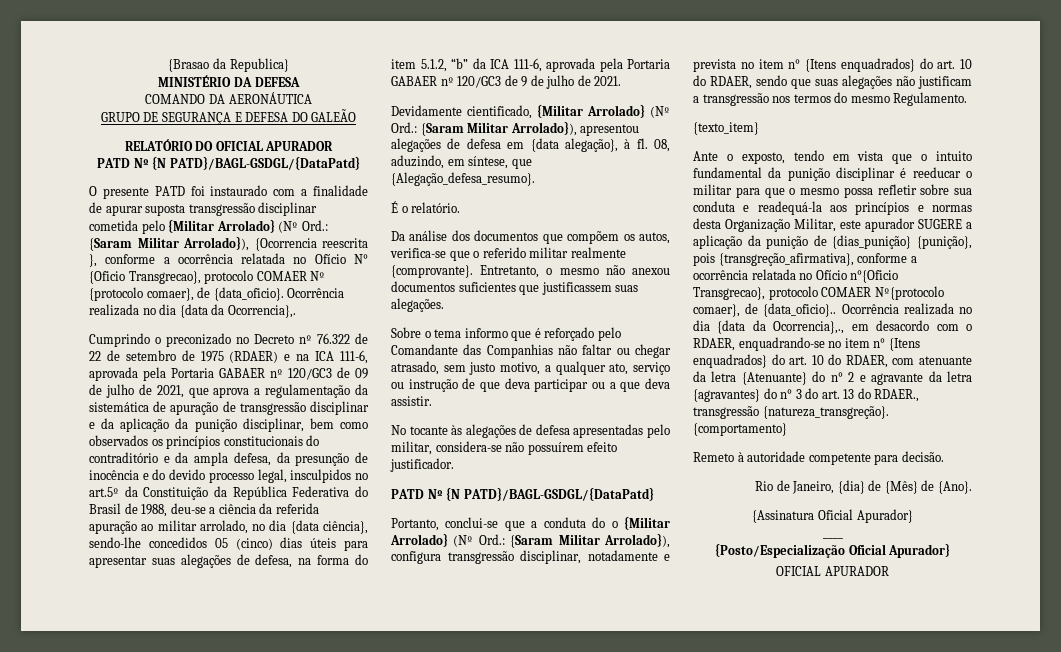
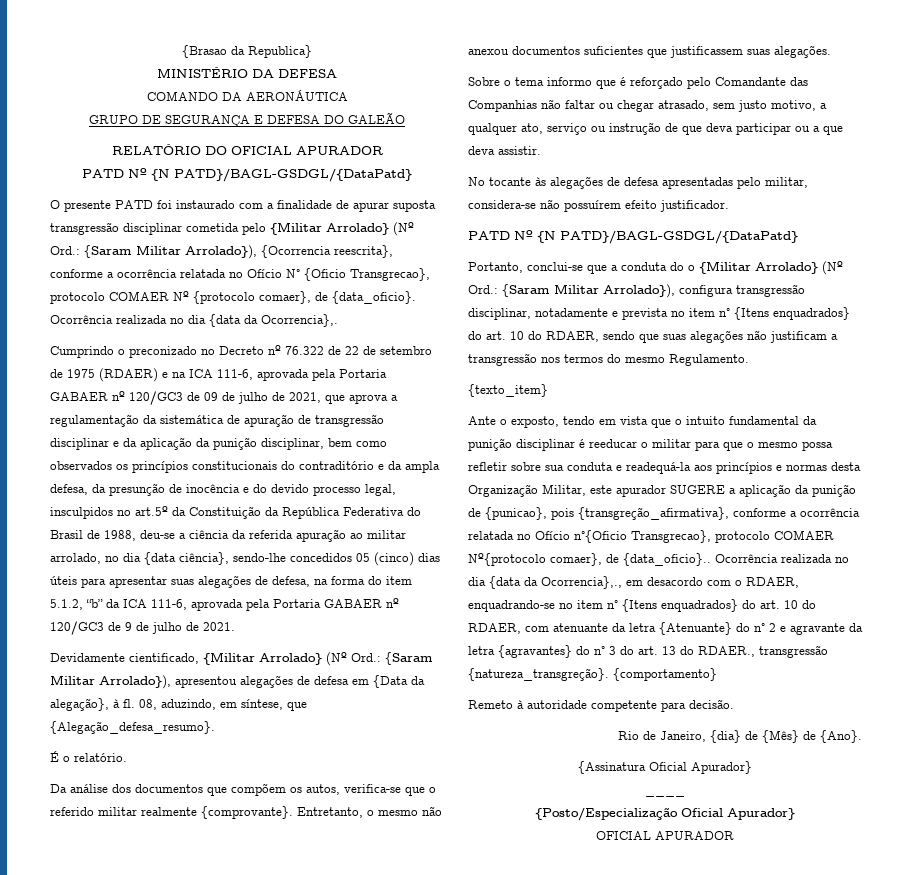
- O presente PATD foi instaurado com a finalidade de apurar suposta transgressão disciplinar cometida pelo {Militar Arrolado} (Nº Ord.: {Saram Militar Arrolado}), {Ocorrencia reescrita }, conforme a ocorrência relatada no Ofício N° {Oficio Transgrecao}, protocolo COMAER Nº {protocolo comaer}, de {data_oficio}.
+ O presente PATD foi instaurado com a finalidade de apurar suposta transgressão disciplinar cometida pelo {Militar Arrolado} (Nº Ord.: {Saram Militar Arrolado}), {Ocorrencia reescrita}, conforme a ocorrência relatada no Ofício N° {Oficio Transgrecao}, protocolo COMAER Nº {protocolo comaer}, de {data_oficio}.
- Devidamente cientificado, {Militar Arrolado} (Nº Ord.: {Saram Militar Arrolado}), apresentou alegações de defesa em {data alegação}, à fl.
+ Devidamente cientificado, {Militar Arrolado} (Nº Ord.: {Saram Militar Arrolado}), apresentou alegações de defesa em {Data da alegação}, à fl.
- Ante o exposto, tendo em vista que o intuito fundamental da punição disciplinar é reeducar o militar para que o mesmo possa refletir sobre sua conduta e readequá-la aos princípios e normas desta Organização Militar, este apurador SUGERE a aplicação da punição de {dias_punição} {punição}, pois {transgreção_afirmativa}, conforme a ocorrência relatada no Ofício n°{Oficio Transgrecao}, protocolo COMAER Nº{protocolo comaer}, de {data_oficio}..
+ Ante o exposto, tendo em vista que o intuito fundamental da punição disciplinar é reeducar o militar para que o mesmo possa refletir sobre sua conduta e readequá-la aos princípios e normas desta Organização Militar, este apurador SUGERE a aplicação da punição de {punicao}, pois {transgreção_afirmativa}, conforme a ocorrência relatada no Ofício n°{Oficio Transgrecao}, protocolo COMAER Nº{protocolo comaer}, de {data_oficio}..

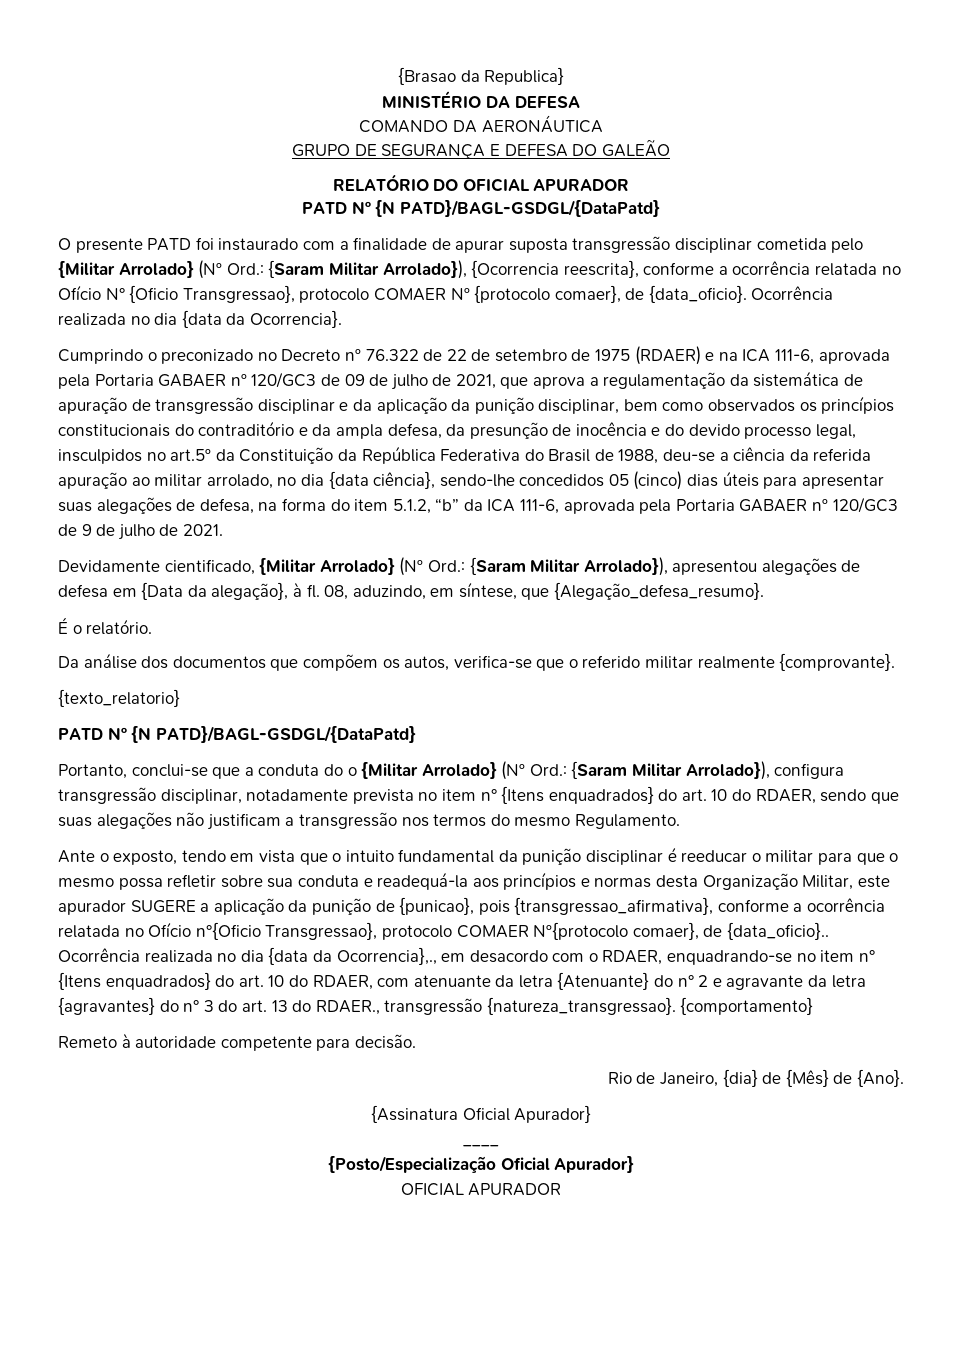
- O presente PATD foi instaurado com a finalidade de apurar suposta transgressão disciplinar cometida pelo {Militar Arrolado} (Nº Ord.: {Saram Militar Arrolado}), {Ocorrencia reescrita}, conforme a ocorrência relatada no Ofício N° {Oficio Transgrecao}, protocolo COMAER Nº {protocolo comaer}, de {data_oficio}.
+ O presente PATD foi instaurado com a finalidade de apurar suposta transgressão disciplinar cometida pelo {Militar Arrolado} (Nº Ord.: {Saram Militar Arrolado}), {Ocorrencia reescrita}, conforme a ocorrência relatada no Ofício N° {Oficio Transgressao}, protocolo COMAER Nº {protocolo comaer}, de {data_oficio}.
- Ocorrência realizada no dia {data da Ocorrencia},.
+ Ocorrência realizada no dia {data da Ocorrencia}.
- Da análise dos documentos que compõem os autos, verifica-se que o referido militar realmente {comprovante}. Entretanto, o mesmo não anexou documentos suficientes que justificassem suas alegações.
- Sobre o tema informo que é reforçado pelo Comandante das Companhias não faltar ou chegar atrasado, sem justo motivo, a qualquer ato, serviço ou instrução de que deva participar ou a que deva assistir.
- No tocante às alegações de defesa apresentadas pelo militar, considera-se não possuírem efeito justificador.
+ Da análise dos documentos que compõem os autos, verifica-se que o referido militar realmente {comprovante}.
+ {texto_relatorio}
- Portanto, conclui-se que a conduta do o {Militar Arrolado} (Nº Ord.: {Saram Militar Arrolado}), configura transgressão disciplinar, notadamente e prevista no item n° {Itens enquadrados} do art. 10 do RDAER, sendo que suas alegações não justificam a transgressão nos termos do mesmo Regulamento.
+ Portanto, conclui-se que a conduta do o {Militar Arrolado} (Nº Ord.: {Saram Militar Arrolado}), configura transgressão disciplinar, notadamente prevista no item n° {Itens enquadrados} do art. 10 do RDAER, sendo que suas alegações não justificam a transgressão nos termos do mesmo Regulamento.
- {texto_item}
- Ante o exposto, tendo em vista que o intuito fundamental da punição disciplinar é reeducar o militar para que o mesmo possa refletir sobre sua conduta e readequá-la aos princípios e normas desta Organização Militar, este apurador SUGERE a aplicação da punição de {punicao}, pois {transgreção_afirmativa}, conforme a ocorrência relatada no Ofício n°{Oficio Transgrecao}, protocolo COMAER Nº{protocolo comaer}, de {data_oficio}..
+ Ante o exposto, tendo em vista que o intuito fundamental da punição disciplinar é reeducar o militar para que o mesmo possa refletir sobre sua conduta e readequá-la aos princípios e normas desta Organização Militar, este apurador SUGERE a aplicação da punição de {punicao}, pois {transgressao_afirmativa}, conforme a ocorrência relatada no Ofício n°{Oficio Transgressao}, protocolo COMAER Nº{protocolo comaer}, de {data_oficio}..
- Ocorrência realizada no dia {data da Ocorrencia},., em desacordo com o RDAER, enquadrando-se no item n° {Itens enquadrados} do art. 10 do RDAER, com atenuante da letra {Atenuante} do n° 2 e agravante da letra {agravantes} do n° 3 do art. 13 do RDAER., transgressão {natureza_transgreção}.
+ Ocorrência realizada no dia {data da Ocorrencia},., em desacordo com o RDAER, enquadrando-se no item n° {Itens enquadrados} do art. 10 do RDAER, com atenuante da letra {Atenuante} do n° 2 e agravante da letra {agravantes} do n° 3 do art. 13 do RDAER., transgressão {natureza_transgressao}.

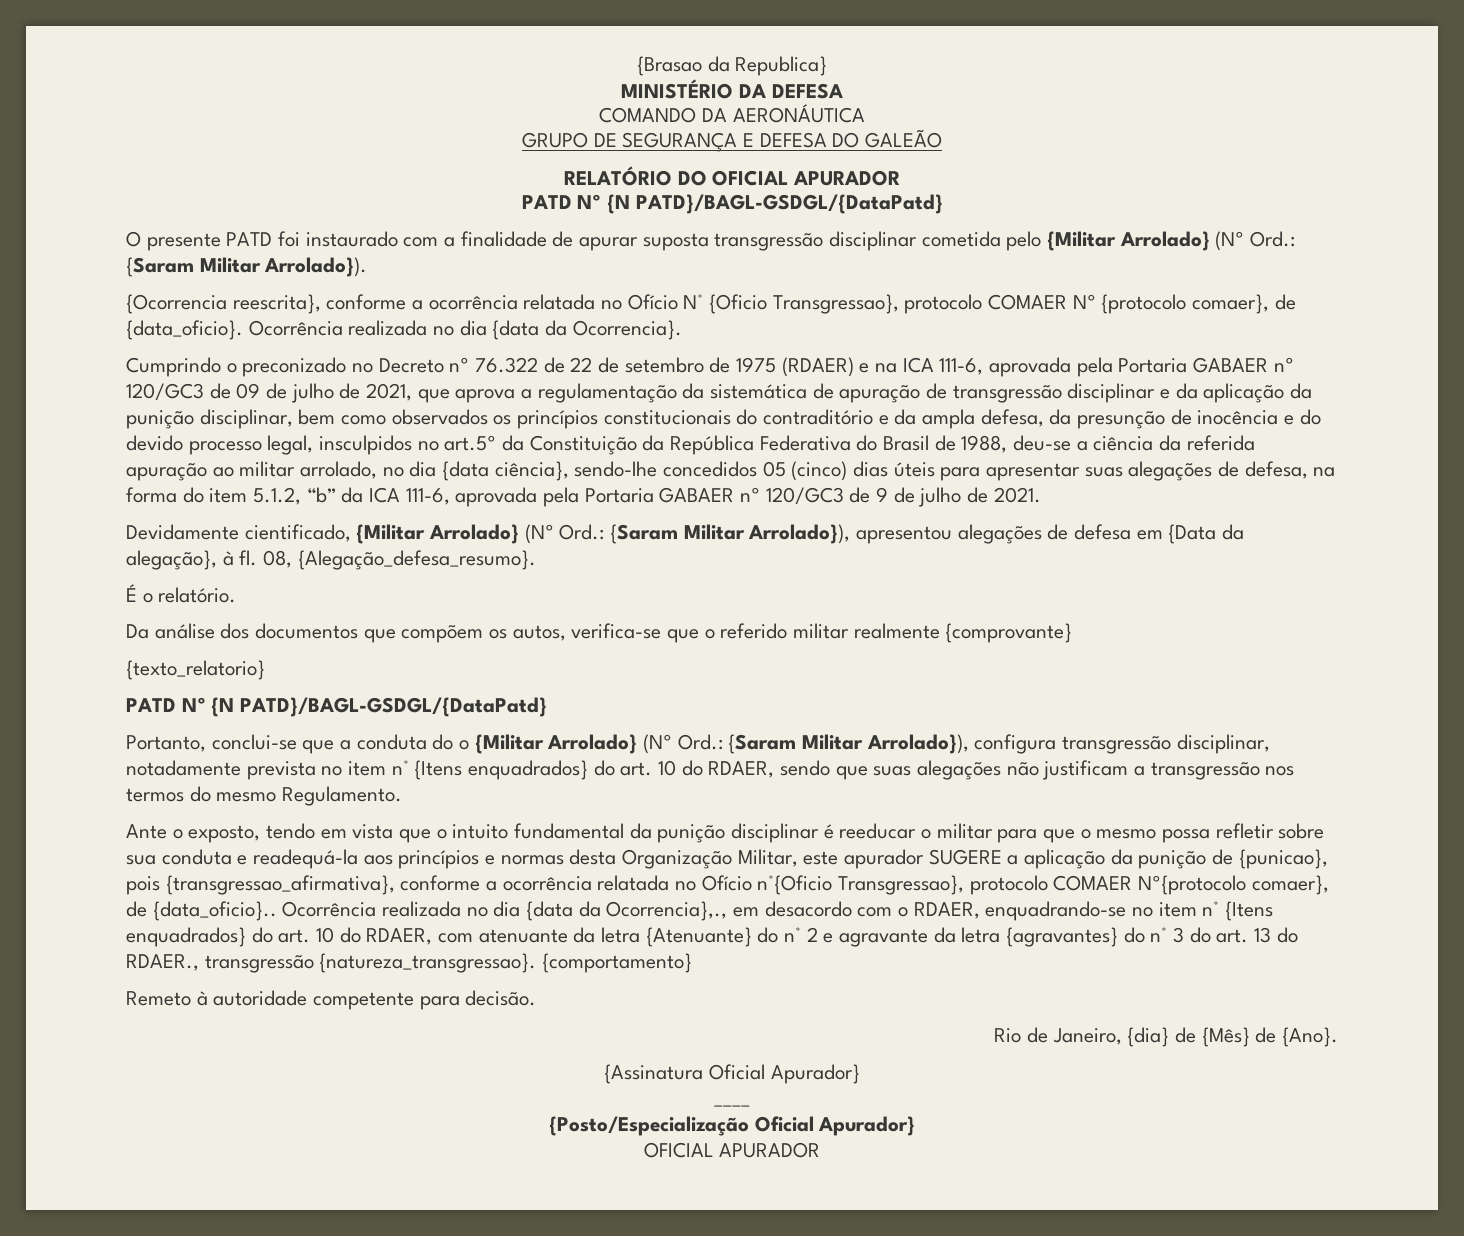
- O presente PATD foi instaurado com a finalidade de apurar suposta transgressão disciplinar cometida pelo {Militar Arrolado} (Nº Ord.: {Saram Militar Arrolado}), {Ocorrencia reescrita}, conforme a ocorrência relatada no Ofício N° {Oficio Transgressao}, protocolo COMAER Nº {protocolo comaer}, de {data_oficio}.
+ O presente PATD foi instaurado com a finalidade de apurar suposta transgressão disciplinar cometida pelo {Militar Arrolado} (Nº Ord.: {Saram Militar Arrolado}).
+ {Ocorrencia reescrita}, conforme a ocorrência relatada no Ofício N° {Oficio Transgressao}, protocolo COMAER Nº {protocolo comaer}, de {data_oficio}.
- 08, aduzindo, em síntese, que {Alegação_defesa_resumo}.
+ 08, {Alegação_defesa_resumo}.
- Da análise dos documentos que compõem os autos, verifica-se que o referido militar realmente {comprovante}.
+ Da análise dos documentos que compõem os autos, verifica-se que o referido militar realmente {comprovante}

